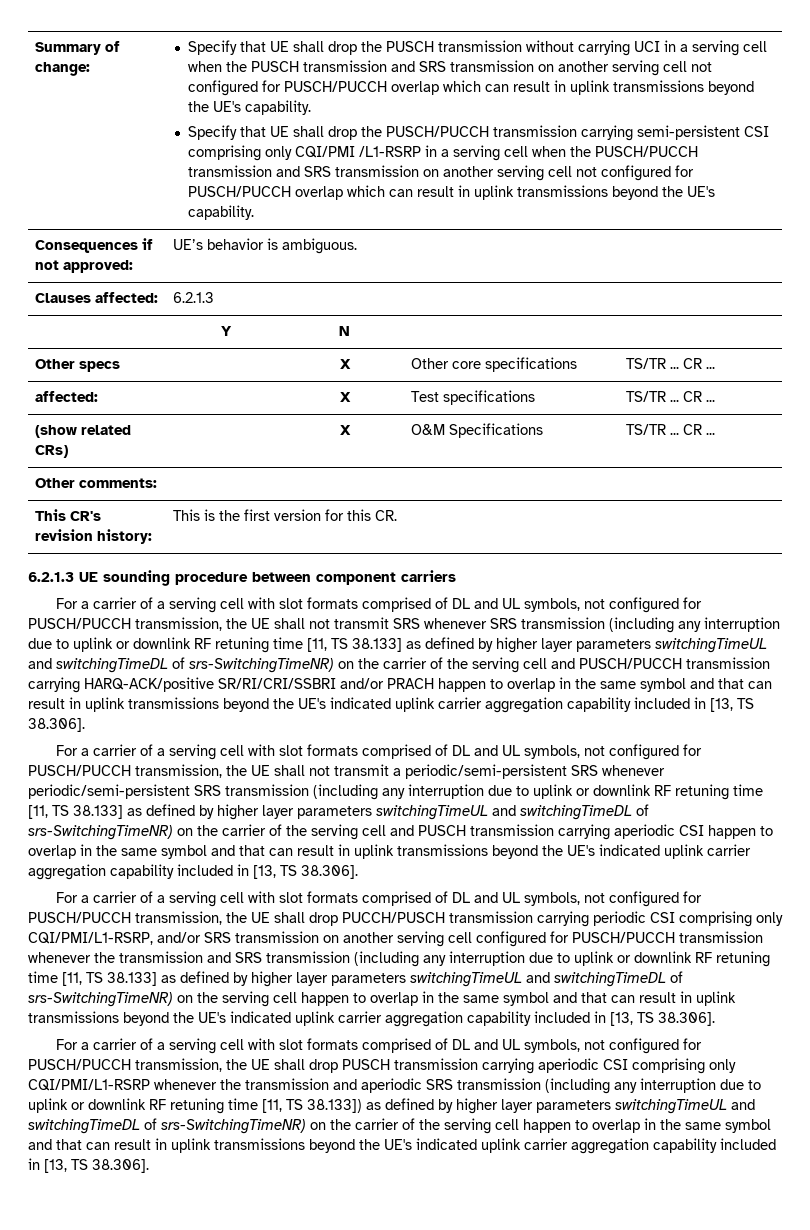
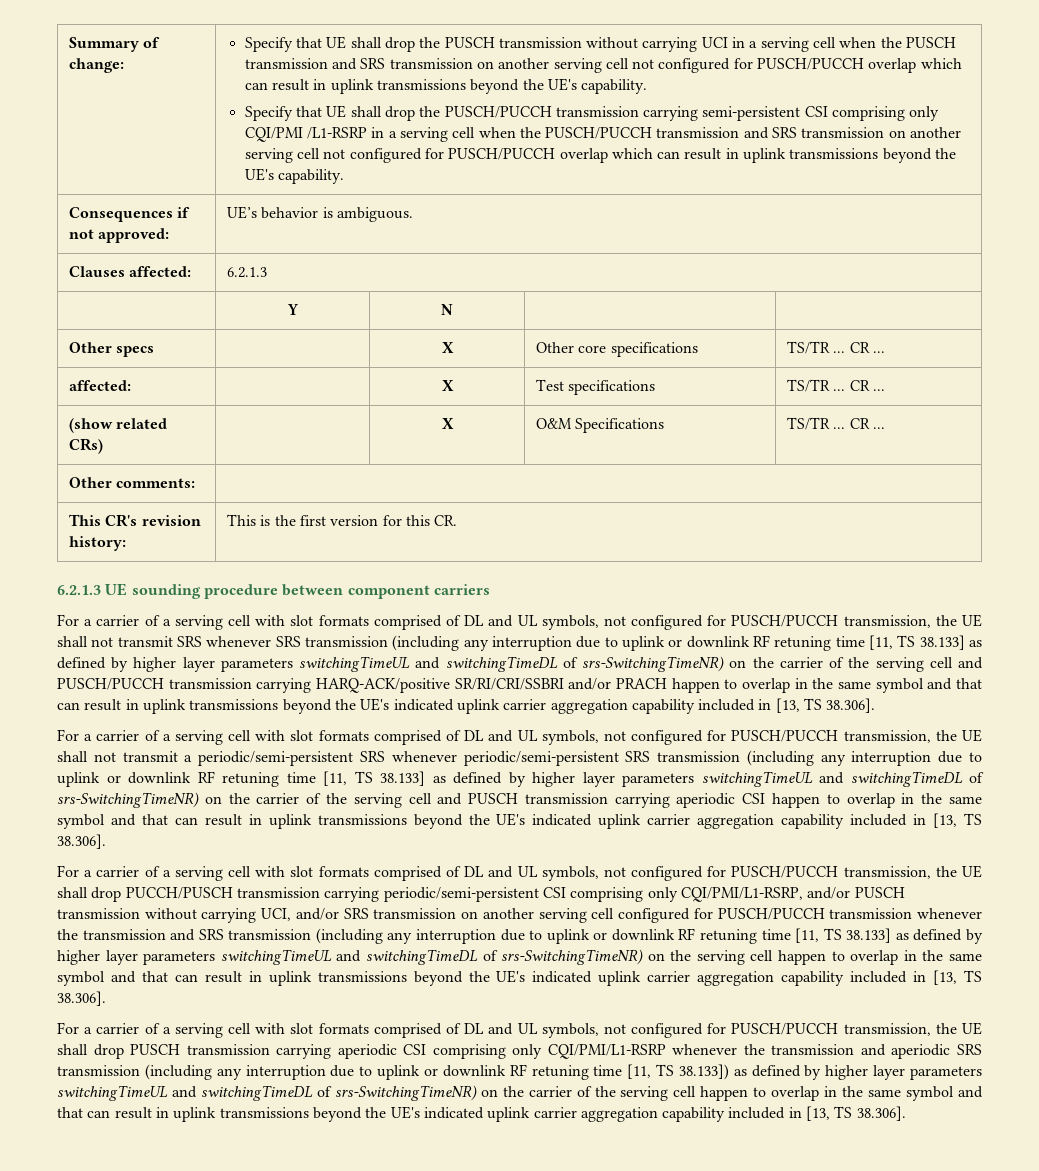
- For a carrier of a serving cell with slot formats comprised of DL and UL symbols, not configured for PUSCH/PUCCH transmission, the UE shall drop PUCCH/PUSCH transmission carrying periodic CSI comprising only CQI/PMI/L1-RSRP, and/or SRS transmission on another serving cell configured for PUSCH/PUCCH transmission whenever the transmission and SRS transmission (including any interruption due to uplink or downlink RF retuning time [11, TS 38.133] as defined by higher layer parameters switchingTimeUL and switchingTimeDL of srs-SwitchingTimeNR) on the serving cell happen to overlap in the same symbol and that can result in uplink transmissions beyond the UE's indicated uplink carrier aggregation capability included in [13, TS 38.306].
+ For a carrier of a serving cell with slot formats comprised of DL and UL symbols, not configured for PUSCH/PUCCH transmission, the UE shall drop PUCCH/PUSCH transmission carrying periodic/semi-persistent CSI comprising only CQI/PMI/L1-RSRP, and/or PUSCH transmission without carrying UCI, and/or SRS transmission on another serving cell configured for PUSCH/PUCCH transmission whenever the transmission and SRS transmission (including any interruption due to uplink or downlink RF retuning time [11, TS 38.133] as defined by higher layer parameters switchingTimeUL and switchingTimeDL of srs-SwitchingTimeNR) on the serving cell happen to overlap in the same symbol and that can result in uplink transmissions beyond the UE's indicated uplink carrier aggregation capability included in [13, TS 38.306].

